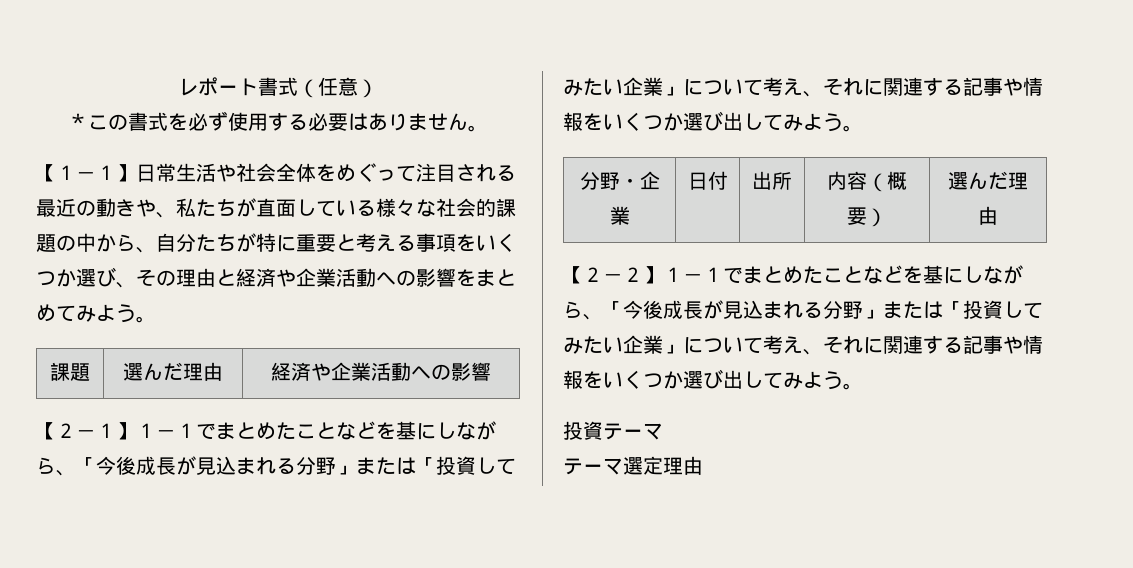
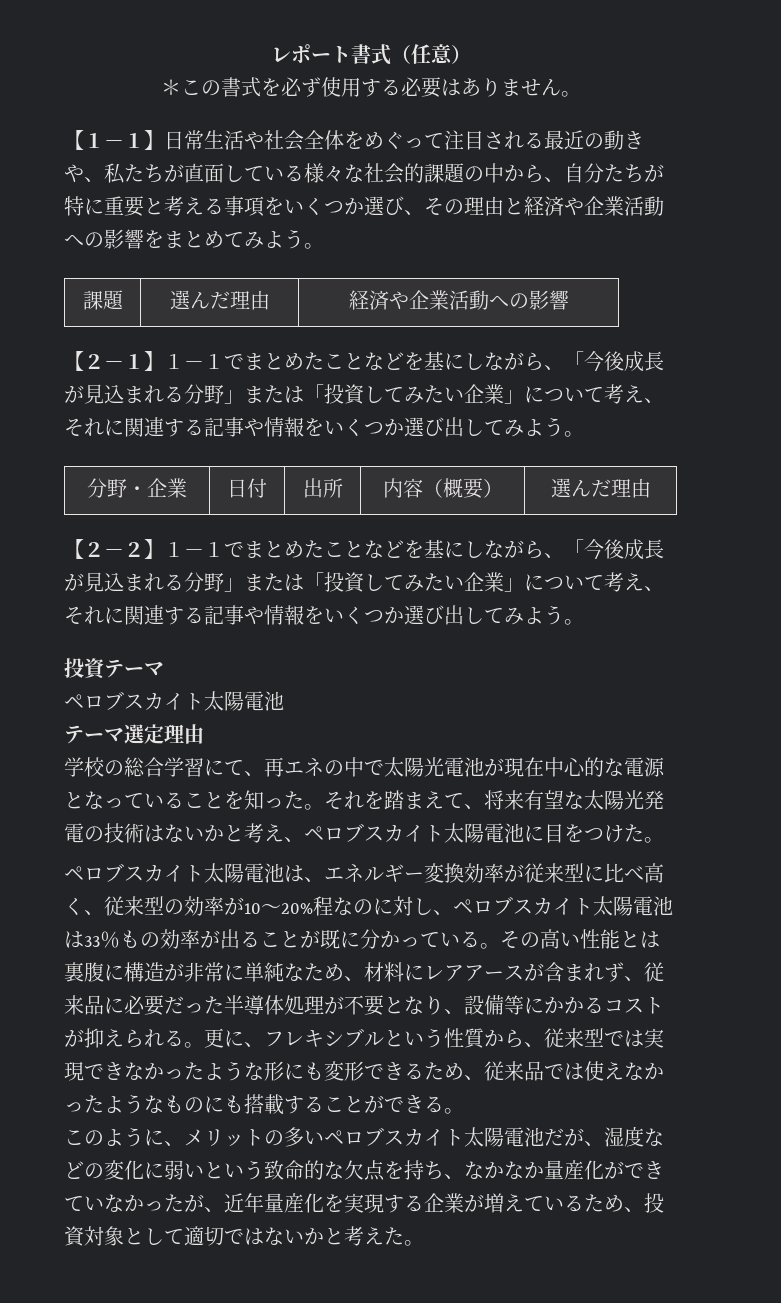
  投資テーマ
+ ペロブスカイト太陽電池
  テーマ選定理由
+ 学校の総合学習にて、再エネの中で太陽光電池が現在中心的な電源となっていることを知った。それを踏まえて、将来有望な太陽光発電の技術はないかと考え、ペロブスカイト太陽電池に目をつけた。
+ ペロブスカイト太陽電池は、エネルギー変換効率が従来型に比べ高く、従来型の効率が10〜20%程なのに対し、ペロブスカイト太陽電池は33％もの効率が出ることが既に分かっている。その高い性能とは裏腹に構造が非常に単純なため、材料にレアアースが含まれず、従来品に必要だった半導体処理が不要となり、設備等にかかるコストが抑えられる。更に、フレキシブルという性質から、従来型では実現できなかったような形にも変形できるため、従来品では使えなかったようなものにも搭載することができる。
+ このように、メリットの多いペロブスカイト太陽電池だが、湿度などの変化に弱いという致命的な欠点を持ち、なかなか量産化ができていなかったが、近年量産化を実現する企業が増えているため、投資対象として適切ではないかと考えた。

